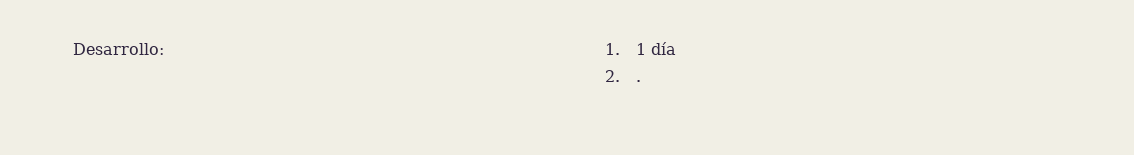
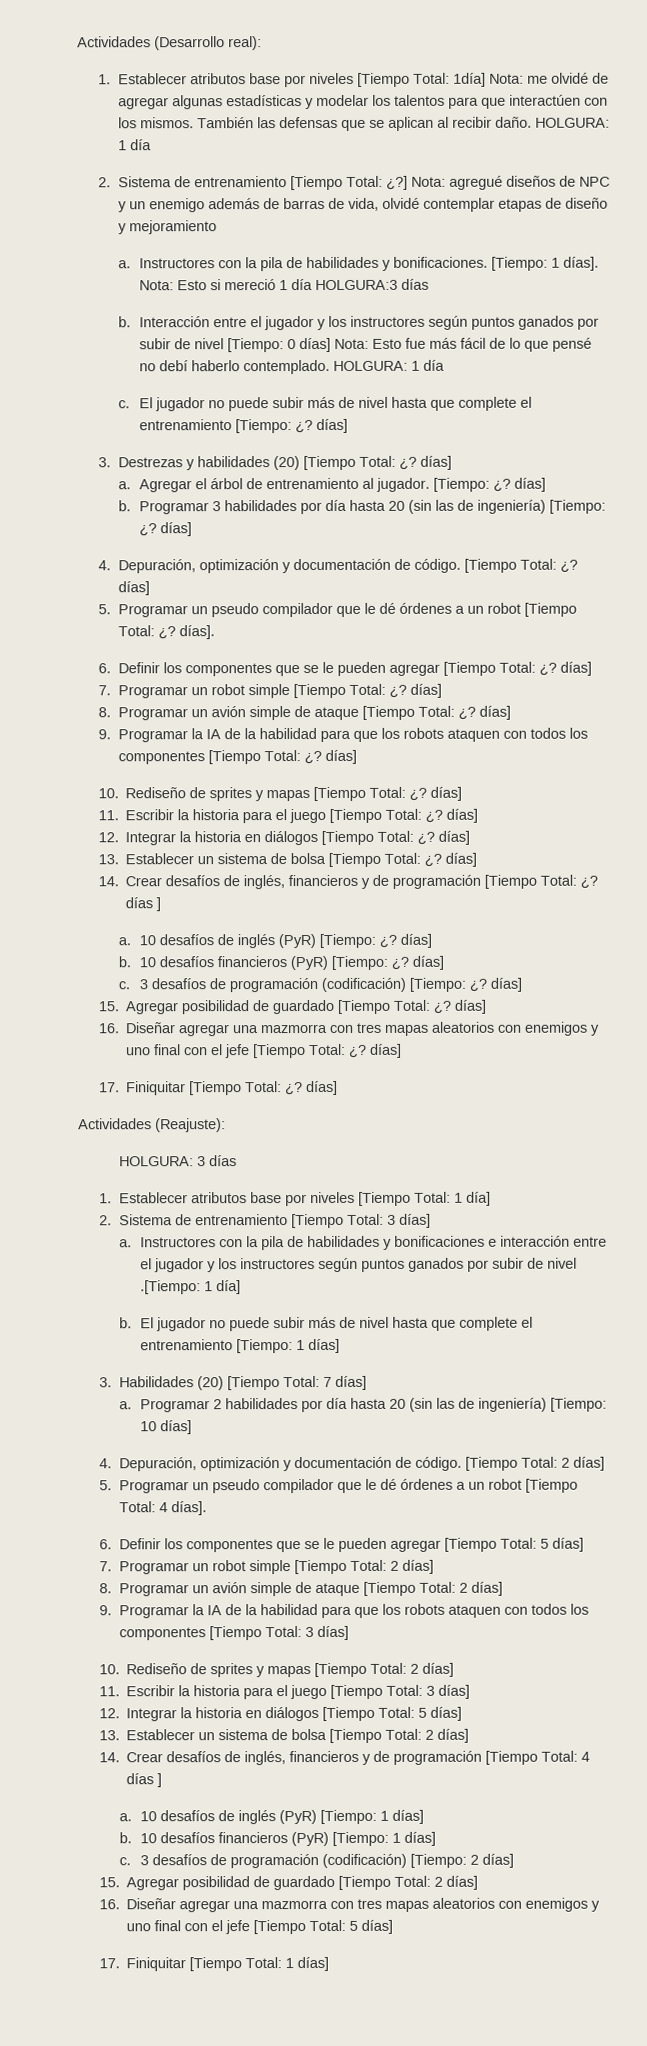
- Desarrollo:
- 1. 1 día
- 2. .
+ Actividades (Desarrollo real):
+ 1. Establecer atributos base por niveles [Tiempo Total: 1día] Nota: me olvidé de agregar algunas estadísticas y modelar los talentos para que interactúen con los mismos. También las defensas que se aplican al recibir daño. HOLGURA: 1 día
+ 2. Sistema de entrenamiento [Tiempo Total: ¿?] Nota: agregué diseños de NPC y un enemigo además de barras de vida, olvidé contemplar etapas de diseño y mejoramiento
+ a. Instructores con la pila de habilidades y bonificaciones. [Tiempo: 1 días]. Nota: Esto si mereció 1 día HOLGURA:3 días
+ b. Interacción entre el jugador y los instructores según puntos ganados por subir de nivel [Tiempo: 0 días] Nota: Esto fue más fácil de lo que pensé no debí haberlo contemplado. HOLGURA: 1 día
+ c. El jugador no puede subir más de nivel hasta que complete el entrenamiento [Tiempo: ¿? días]
+ 3. Destrezas y habilidades (20) [Tiempo Total: ¿? días]
+ a. Agregar el árbol de entrenamiento al jugador. [Tiempo: ¿? días]
+ b. Programar 3 habilidades por día hasta 20 (sin las de ingeniería) [Tiempo: ¿? días]
+ 4. Depuración, optimización y documentación de código. [Tiempo Total: ¿? días]
+ 5. Programar un pseudo compilador que le dé órdenes a un robot [Tiempo Total: ¿? días].
+ 6. Definir los componentes que se le pueden agregar [Tiempo Total: ¿? días]
+ 7. Programar un robot simple [Tiempo Total: ¿? días]
+ 8. Programar un avión simple de ataque [Tiempo Total: ¿? días]
+ 9. Programar la IA de la habilidad para que los robots ataquen con todos los componentes [Tiempo Total: ¿? días]
+ 10. Rediseño de sprites y mapas [Tiempo Total: ¿? días]
+ 11. Escribir la historia para el juego [Tiempo Total: ¿? días]
+ 12. Integrar la historia en diálogos [Tiempo Total: ¿? días]
+ 13. Establecer un sistema de bolsa [Tiempo Total: ¿? días]
+ 14. Crear desafíos de inglés, financieros y de programación [Tiempo Total: ¿? días ]
+ a. 10 desafíos de inglés (PyR) [Tiempo: ¿? días]
+ b. 10 desafíos financieros (PyR) [Tiempo: ¿? días]
+ c. 3 desafíos de programación (codificación) [Tiempo: ¿? días]
+ 15. Agregar posibilidad de guardado [Tiempo Total: ¿? días]
+ 16. Diseñar agregar una mazmorra con tres mapas aleatorios con enemigos y uno final con el jefe [Tiempo Total: ¿? días]
+ 17. Finiquitar [Tiempo Total: ¿? días]
+ Actividades (Reajuste):
+ HOLGURA: 3 días
+ 1. Establecer atributos base por niveles [Tiempo Total: 1 día]
+ 2. Sistema de entrenamiento [Tiempo Total: 3 días]
+ a. Instructores con la pila de habilidades y bonificaciones e interacción entre el jugador y los instructores según puntos ganados por subir de nivel .[Tiempo: 1 día]
+ b. El jugador no puede subir más de nivel hasta que complete el entrenamiento [Tiempo: 1 días]
+ 3. Habilidades (20) [Tiempo Total: 7 días]
+ a. Programar 2 habilidades por día hasta 20 (sin las de ingeniería) [Tiempo: 10 días]
+ 4. Depuración, optimización y documentación de código. [Tiempo Total: 2 días]
+ 5. Programar un pseudo compilador que le dé órdenes a un robot [Tiempo Total: 4 días].
+ 6. Definir los componentes que se le pueden agregar [Tiempo Total: 5 días]
+ 7. Programar un robot simple [Tiempo Total: 2 días]
+ 8. Programar un avión simple de ataque [Tiempo Total: 2 días]
+ 9. Programar la IA de la habilidad para que los robots ataquen con todos los componentes [Tiempo Total: 3 días]
+ 10. Rediseño de sprites y mapas [Tiempo Total: 2 días]
+ 11. Escribir la historia para el juego [Tiempo Total: 3 días]
+ 12. Integrar la historia en diálogos [Tiempo Total: 5 días]
+ 13. Establecer un sistema de bolsa [Tiempo Total: 2 días]
+ 14. Crear desafíos de inglés, financieros y de programación [Tiempo Total: 4 días ]
+ a. 10 desafíos de inglés (PyR) [Tiempo: 1 días]
+ b. 10 desafíos financieros (PyR) [Tiempo: 1 días]
+ c. 3 desafíos de programación (codificación) [Tiempo: 2 días]
+ 15. Agregar posibilidad de guardado [Tiempo Total: 2 días]
+ 16. Diseñar agregar una mazmorra con tres mapas aleatorios con enemigos y uno final con el jefe [Tiempo Total: 5 días]
+ 17. Finiquitar [Tiempo Total: 1 días]

